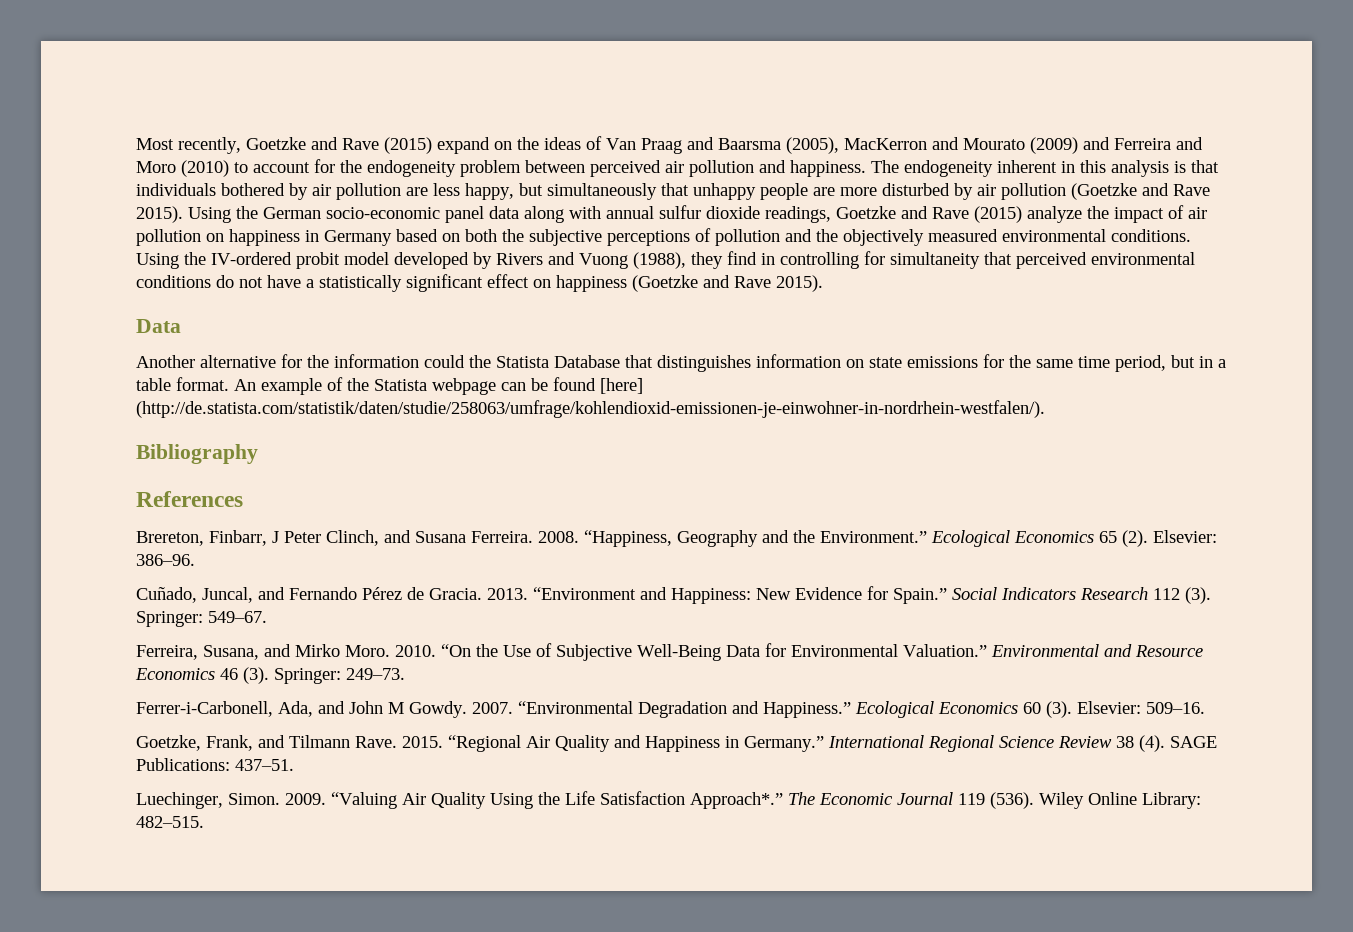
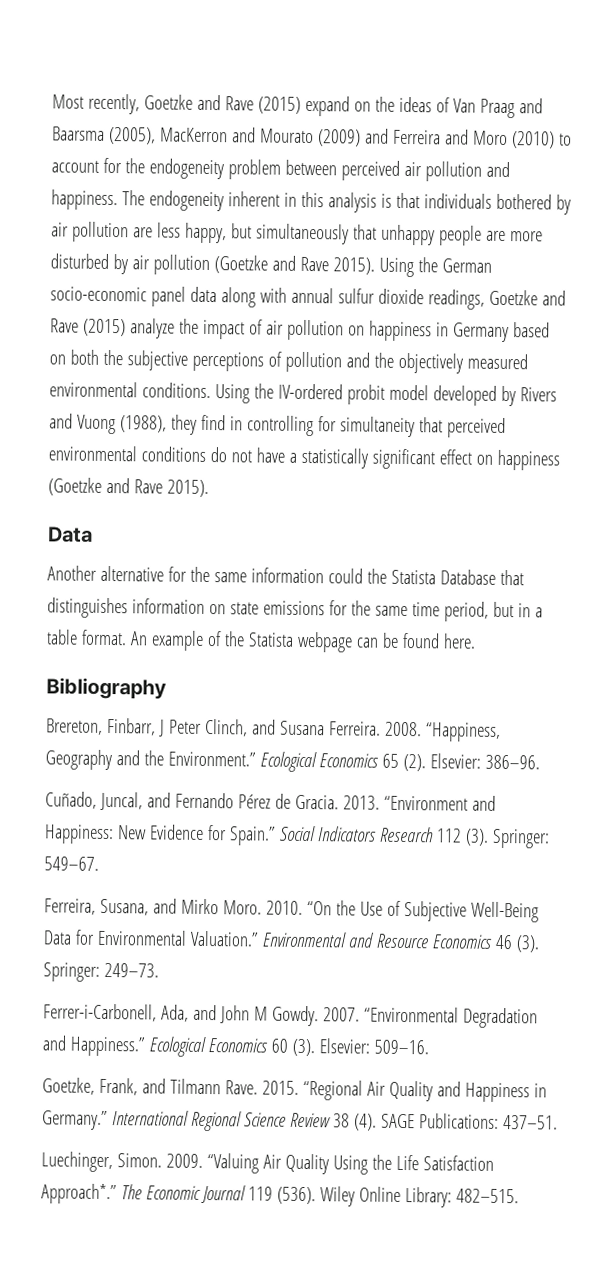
- Another alternative for the information could the Statista Database that distinguishes information on state emissions for the same time period, but in a table format.
+ Another alternative for the same information could the Statista Database that distinguishes information on state emissions for the same time period, but in a table format.
- An example of the Statista webpage can be found [here] (http://de.statista.com/statistik/daten/studie/258063/umfrage/kohlendioxid-emissionen-je-einwohner-in-nordrhein-westfalen/).
+ An example of the Statista webpage can be found here.
- References

